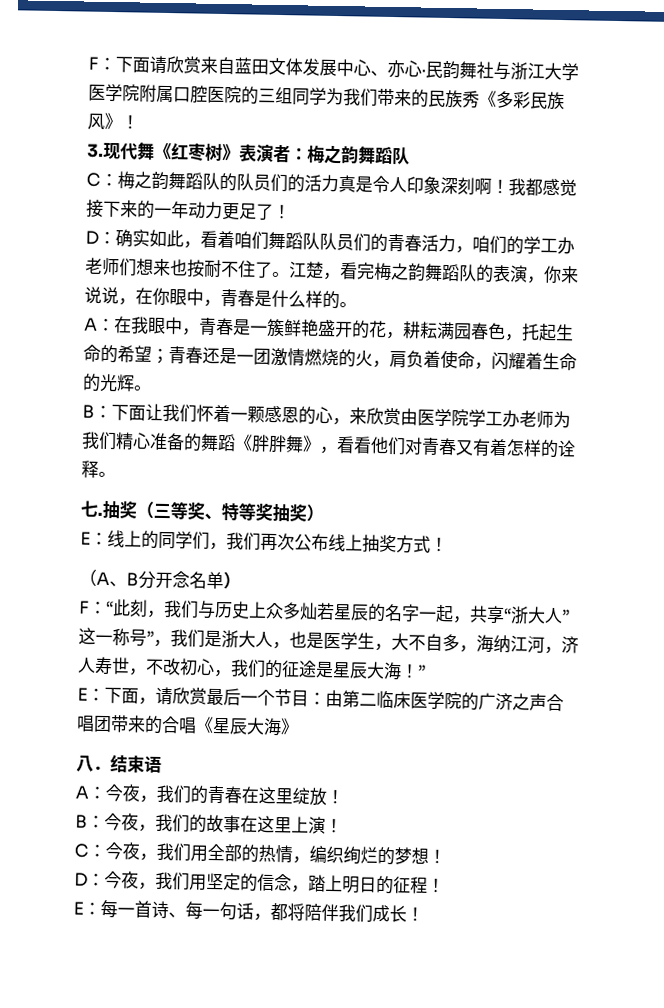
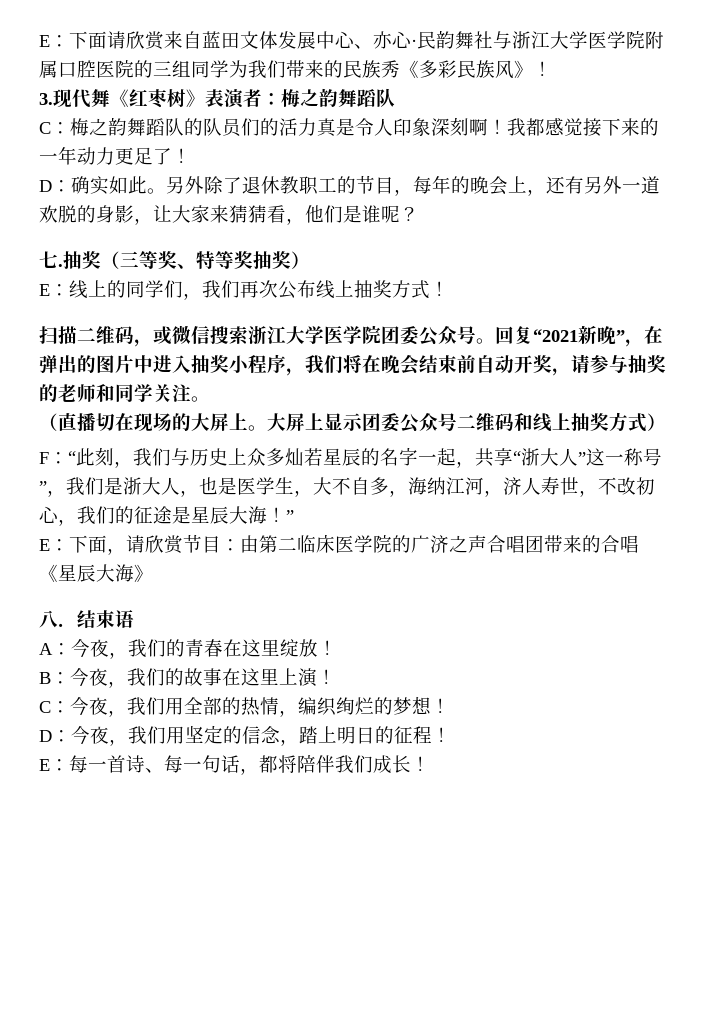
- F：下面请欣赏来自蓝田文体发展中心、亦心·民韵舞社与浙江大学医学院附属口腔医院的三组同学为我们带来的民族秀《多彩民族风》！
+ E：下面请欣赏来自蓝田文体发展中心、亦心·民韵舞社与浙江大学医学院附属口腔医院的三组同学为我们带来的民族秀《多彩民族风》！
- D：确实如此，看着咱们舞蹈队队员们的青春活力，咱们的学工办老师们想来也按耐不住了。江楚，看完梅之韵舞蹈队的表演，你来说说，在你眼中，青春是什么样的。
- A：在我眼中，青春是一簇鲜艳盛开的花，耕耘满园春色，托起生命的希望；青春还是一团激情燃烧的火，肩负着使命，闪耀着生命的光辉。
- B：下面让我们怀着一颗感恩的心，来欣赏由医学院学工办老师为我们精心准备的舞蹈《胖胖舞》，看看他们对青春又有着怎样的诠释。
+ D：确实如此。另外除了退休教职工的节目，每年的晚会上，还有另外一道欢脱的身影，让大家来猜猜看，他们是谁呢？
- （A、B分开念名单）
+ 扫描二维码，或微信搜索浙江大学医学院团委公众号。回复“2021新晚”，在弹出的图片中进入抽奖小程序，我们将在晚会结束前自动开奖，请参与抽奖的老师和同学关注。
+ （直播切在现场的大屏上。大屏上显示团委公众号二维码和线上抽奖方式）
- E：下面，请欣赏最后一个节目：由第二临床医学院的广济之声合唱团带来的合唱《星辰大海》
+ E：下面，请欣赏节目：由第二临床医学院的广济之声合唱团带来的合唱《星辰大海》

